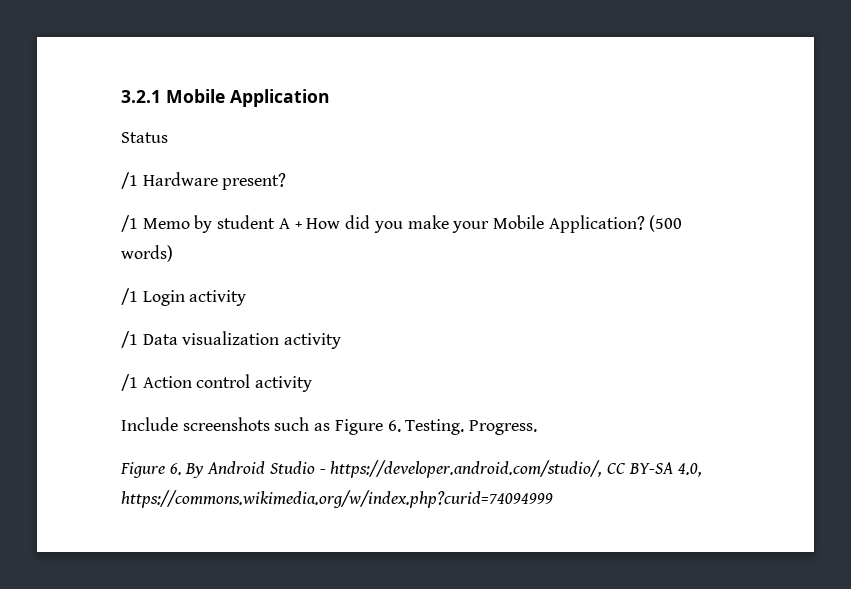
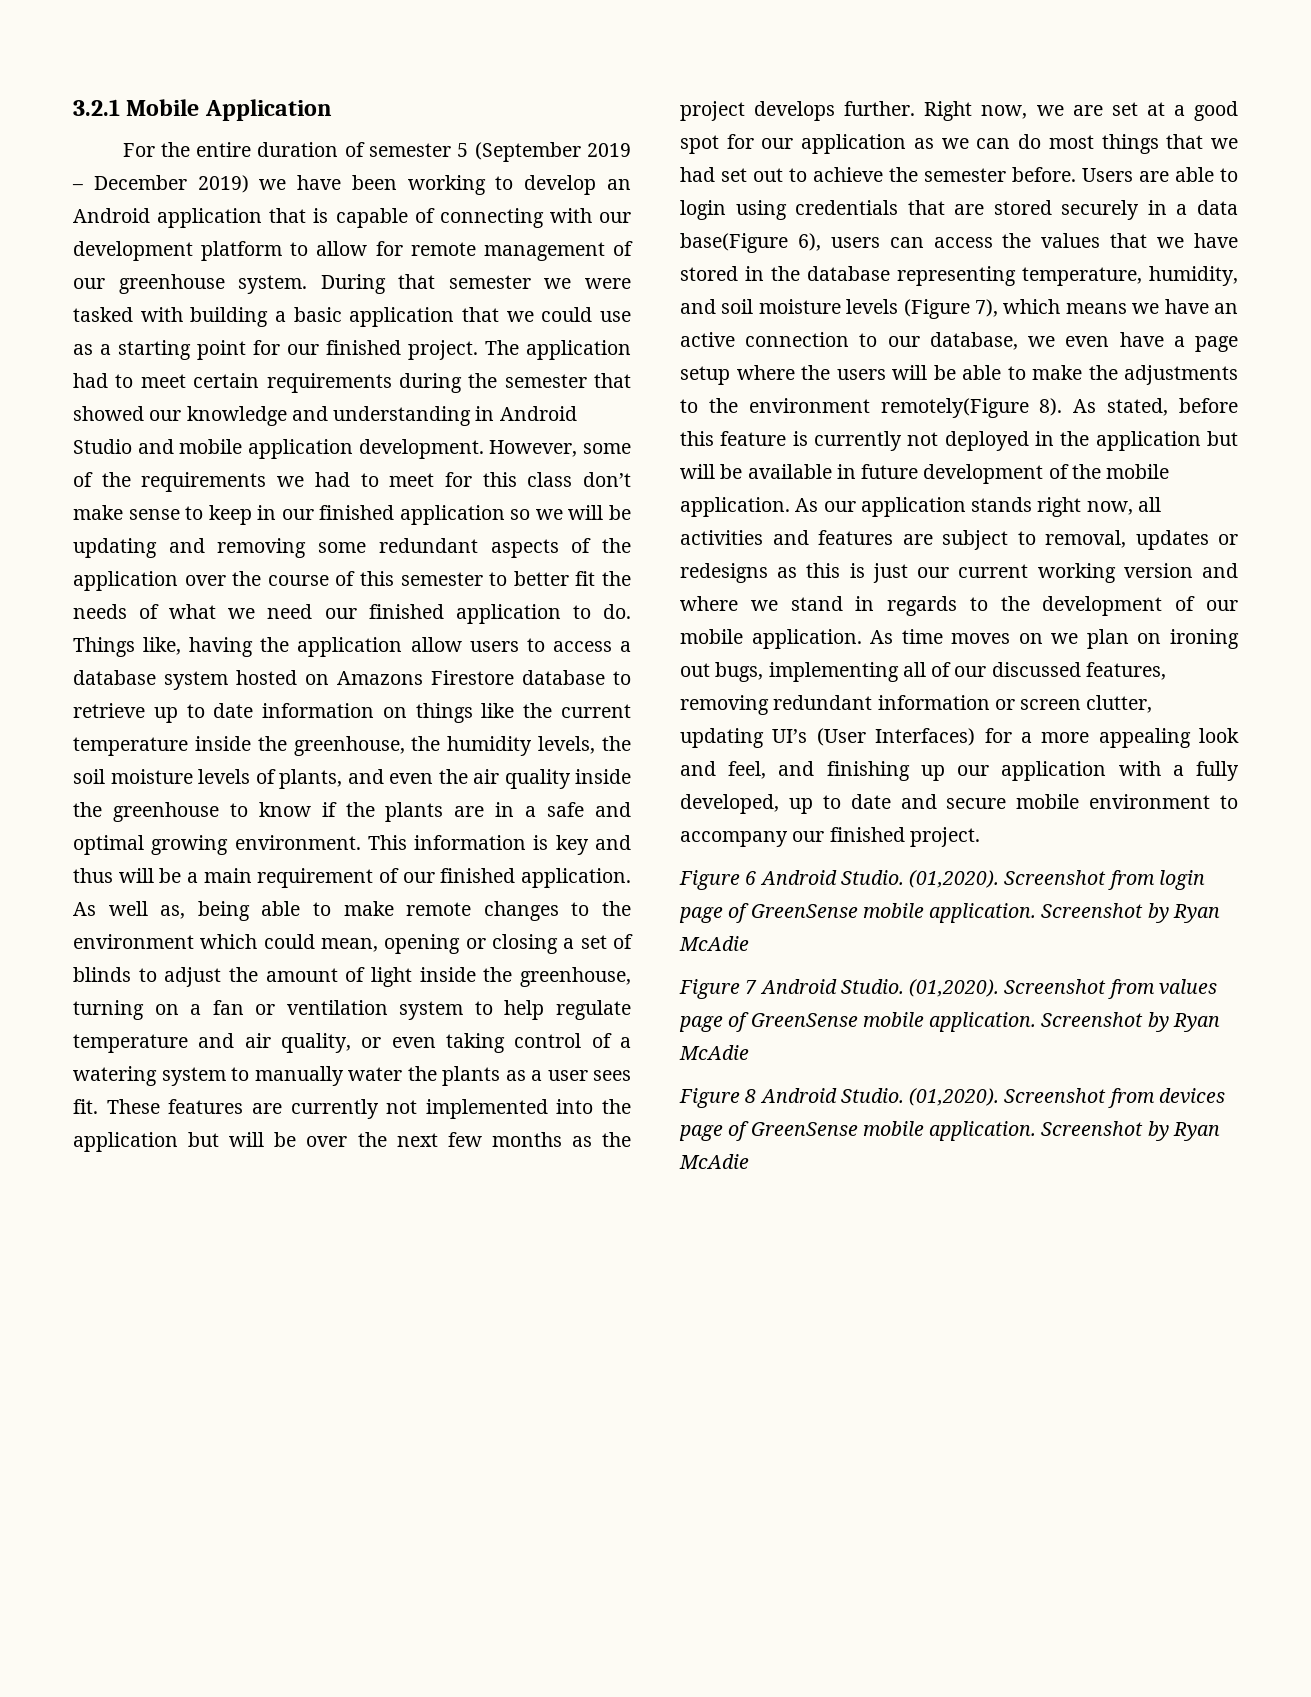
- Status
- /1 Hardware present?
- /1 Memo by student A + How did you make your Mobile Application? (500 words)
- /1 Login activity
- /1 Data visualization activity
- /1 Action control activity
- Include screenshots such as Figure 6. Testing. Progress.
- Figure 6. By Android Studio - https://developer.android.com/studio/, CC BY-SA 4.0, https://commons.wikimedia.org/w/index.php?curid=74094999
+ For the entire duration of semester 5 (September 2019 – December 2019) we have been working to develop an Android application that is capable of connecting with our development platform to allow for remote management of our greenhouse system. During that semester we were tasked with building a basic application that we could use as a starting point for our finished project. The application had to meet certain requirements during the semester that showed our knowledge and understanding in Android Studio and mobile application development. However, some of the requirements we had to meet for this class don’t make sense to keep in our finished application so we will be updating and removing some redundant aspects of the application over the course of this semester to better fit the needs of what we need our finished application to do. Things like, having the application allow users to access a database system hosted on Amazons Firestore database to retrieve up to date information on things like the current temperature inside the greenhouse, the humidity levels, the soil moisture levels of plants, and even the air quality inside the greenhouse to know if the plants are in a safe and optimal growing environment. This information is key and thus will be a main requirement of our finished application. As well as, being able to make remote changes to the environment which could mean, opening or closing a set of blinds to adjust the amount of light inside the greenhouse, turning on a fan or ventilation system to help regulate temperature and air quality, or even taking control of a watering system to manually water the plants as a user sees fit. These features are currently not implemented into the application but will be over the next few months as the project develops further. Right now, we are set at a good spot for our application as we can do most things that we had set out to achieve the semester before. Users are able to login using credentials that are stored securely in a data base(Figure 6), users can access the values that we have stored in the database representing temperature, humidity, and soil moisture levels (Figure 7), which means we have an active connection to our database, we even have a page setup where the users will be able to make the adjustments to the environment remotely(Figure 8). As stated, before this feature is currently not deployed in the application but will be available in future development of the mobile application. As our application stands right now, all activities and features are subject to removal, updates or redesigns as this is just our current working version and where we stand in regards to the development of our mobile application. As time moves on we plan on ironing out bugs, implementing all of our discussed features, removing redundant information or screen clutter, updating UI’s (User Interfaces) for a more appealing look and feel, and finishing up our application with a fully developed, up to date and secure mobile environment to accompany our finished project.
+ Figure 6 Android Studio. (01,2020). Screenshot from login page of GreenSense mobile application. Screenshot by Ryan McAdie
+ Figure 7 Android Studio. (01,2020). Screenshot from values page of GreenSense mobile application. Screenshot by Ryan McAdie
+ Figure 8 Android Studio. (01,2020). Screenshot from devices page of GreenSense mobile application. Screenshot by Ryan McAdie

